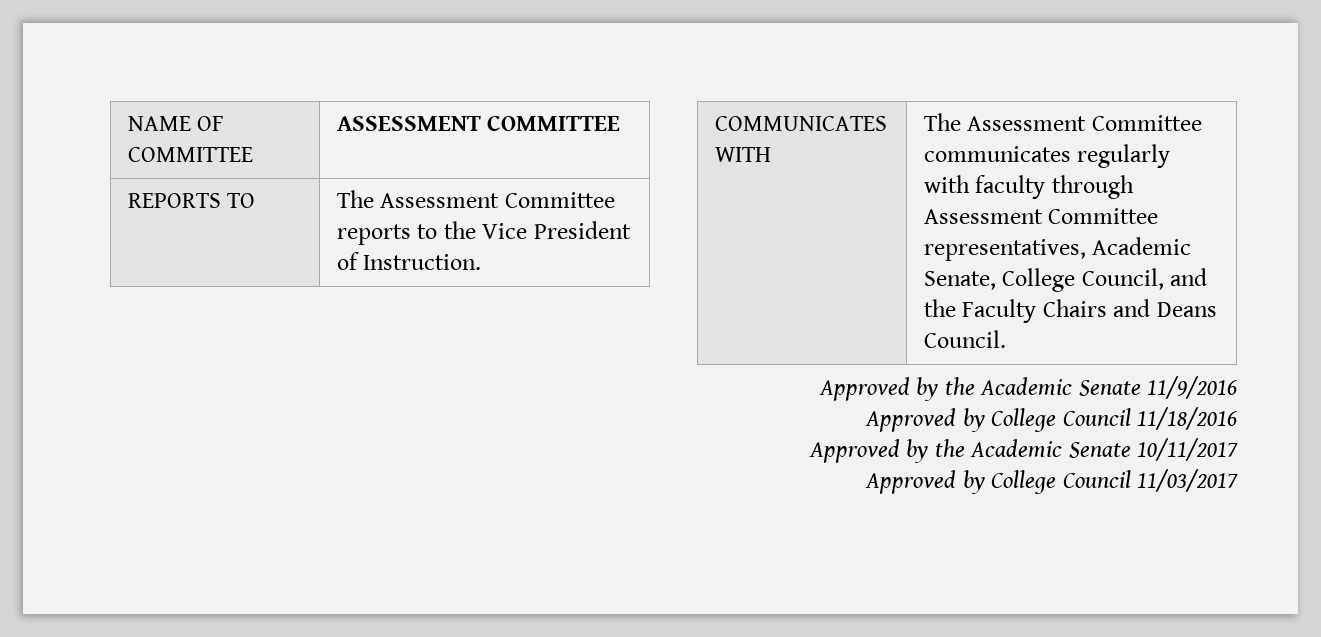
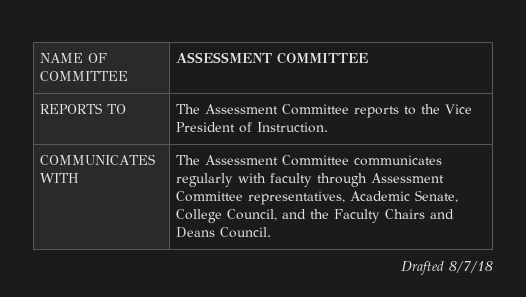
- Approved by the Academic Senate 11/9/2016
- Approved by College Council 11/18/2016
- Approved by the Academic Senate 10/11/2017
- Approved by College Council 11/03/2017
+ Drafted 8/7/18

